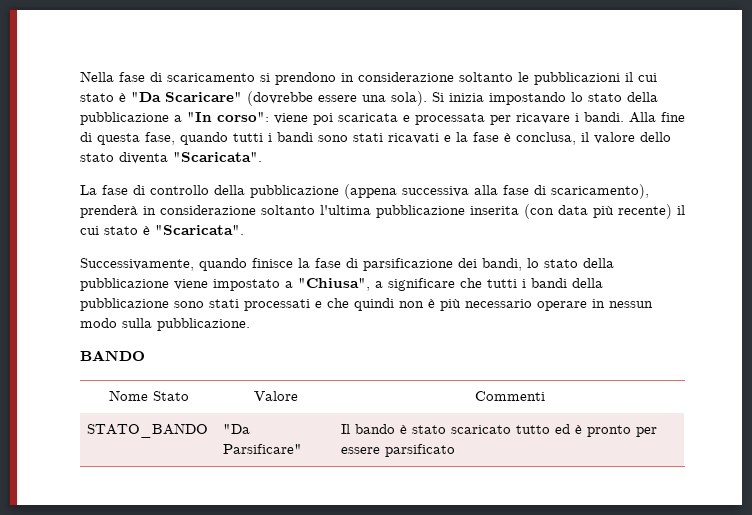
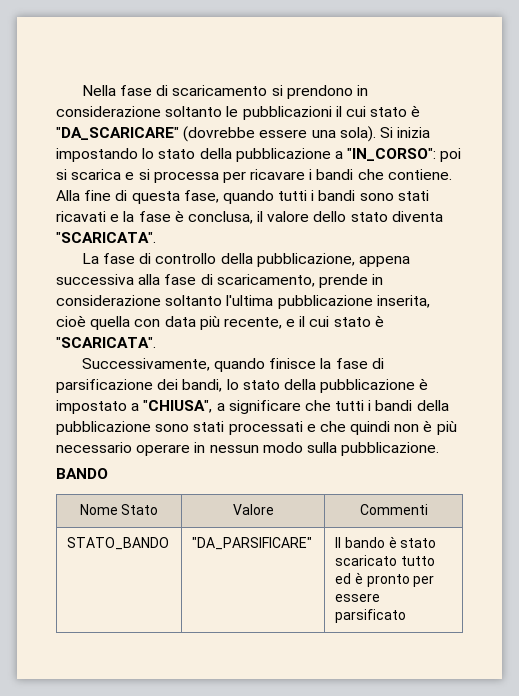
- Nella fase di scaricamento si prendono in considerazione soltanto le pubblicazioni il cui stato è "Da Scaricare" (dovrebbe essere una sola).
+ Nella fase di scaricamento si prendono in considerazione soltanto le pubblicazioni il cui stato è "DA_SCARICARE" (dovrebbe essere una sola).
- Si inizia impostando lo stato della pubblicazione a "In corso": viene poi scaricata e processata per ricavare i bandi.
+ Si inizia impostando lo stato della pubblicazione a "IN_CORSO": poi si scarica e si processa per ricavare i bandi che contiene.
- Alla fine di questa fase, quando tutti i bandi sono stati ricavati e la fase è conclusa, il valore dello stato diventa "Scaricata".
+ Alla fine di questa fase, quando tutti i bandi sono stati ricavati e la fase è conclusa, il valore dello stato diventa "SCARICATA".
- La fase di controllo della pubblicazione (appena successiva alla fase di scaricamento), prenderà in considerazione soltanto l'ultima pubblicazione inserita (con data più recente) il cui stato è "Scaricata".
+ La fase di controllo della pubblicazione, appena successiva alla fase di scaricamento, prende in considerazione soltanto l'ultima pubblicazione inserita, cioè quella con data più recente, e il cui stato è "SCARICATA".
- Successivamente, quando finisce la fase di parsificazione dei bandi, lo stato della pubblicazione viene impostato a "Chiusa", a significare che tutti i bandi della pubblicazione sono stati processati e che quindi non è più necessario operare in nessun modo sulla pubblicazione.
+ Successivamente, quando finisce la fase di parsificazione dei bandi, lo stato della pubblicazione è impostato a "CHIUSA", a significare che tutti i bandi della pubblicazione sono stati processati e che quindi non è più necessario operare in nessun modo sulla pubblicazione.
- STATO_BANDO | "Da Parsificare" | Il bando è stato scaricato tutto ed è pronto per essere parsificato
+ STATO_BANDO | "DA_PARSIFICARE" | Il bando è stato scaricato tutto ed è pronto per essere parsificato

